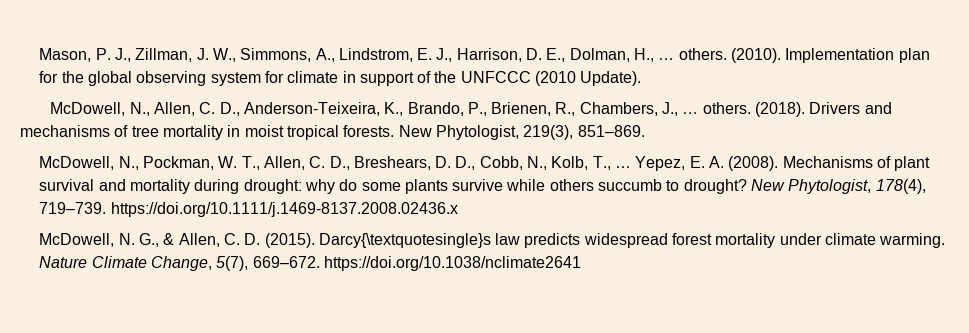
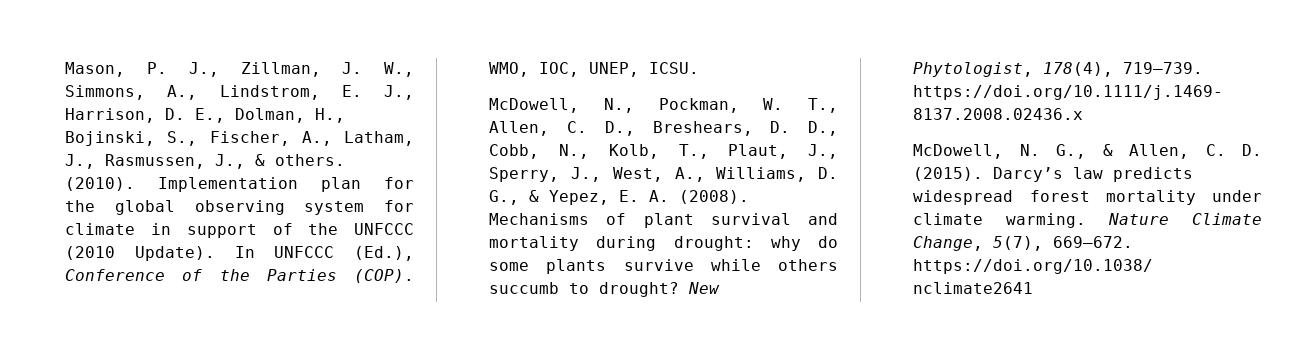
- Mason, P. J., Zillman, J. W., Simmons, A., Lindstrom, E. J., Harrison, D. E., Dolman, H., … others.
+ Mason, P. J., Zillman, J. W., Simmons, A., Lindstrom, E. J., Harrison, D. E., Dolman, H., Bojinski, S., Fischer, A., Latham, J., Rasmussen, J., & others.
- Implementation plan for the global observing system for climate in support of the UNFCCC (2010 Update).
- McDowell, N., Allen, C. D., Anderson-Teixeira, K., Brando, P., Brienen, R., Chambers, J., … others. (2018). Drivers and mechanisms of tree mortality in moist tropical forests. New Phytologist, 219(3), 851–869.
+ Implementation plan for the global observing system for climate in support of the UNFCCC (2010 Update). In UNFCCC (Ed.), Conference of the Parties (COP). WMO, IOC, UNEP, ICSU.
- McDowell, N., Pockman, W. T., Allen, C. D., Breshears, D. D., Cobb, N., Kolb, T., … Yepez, E. A. (2008).
+ McDowell, N., Pockman, W. T., Allen, C. D., Breshears, D. D., Cobb, N., Kolb, T., Plaut, J., Sperry, J., West, A., Williams, D. G., & Yepez, E. A. (2008).
- Darcy{\textquotesingle}s law predicts widespread forest mortality under climate warming.
+ Darcy’s law predicts widespread forest mortality under climate warming.

